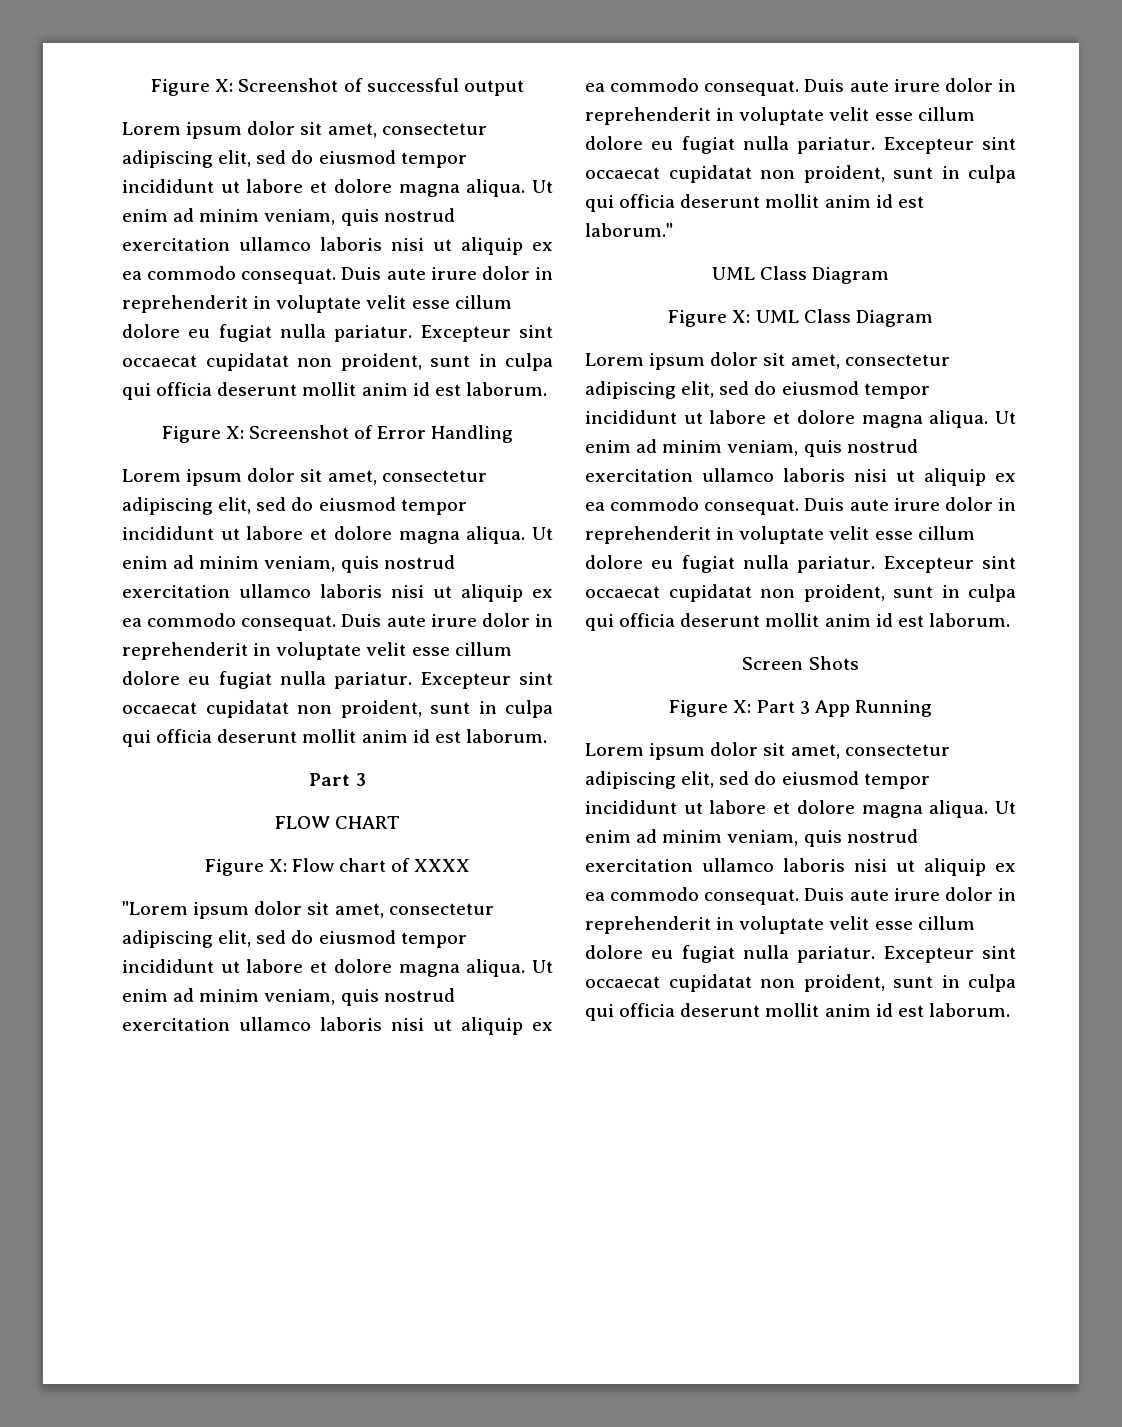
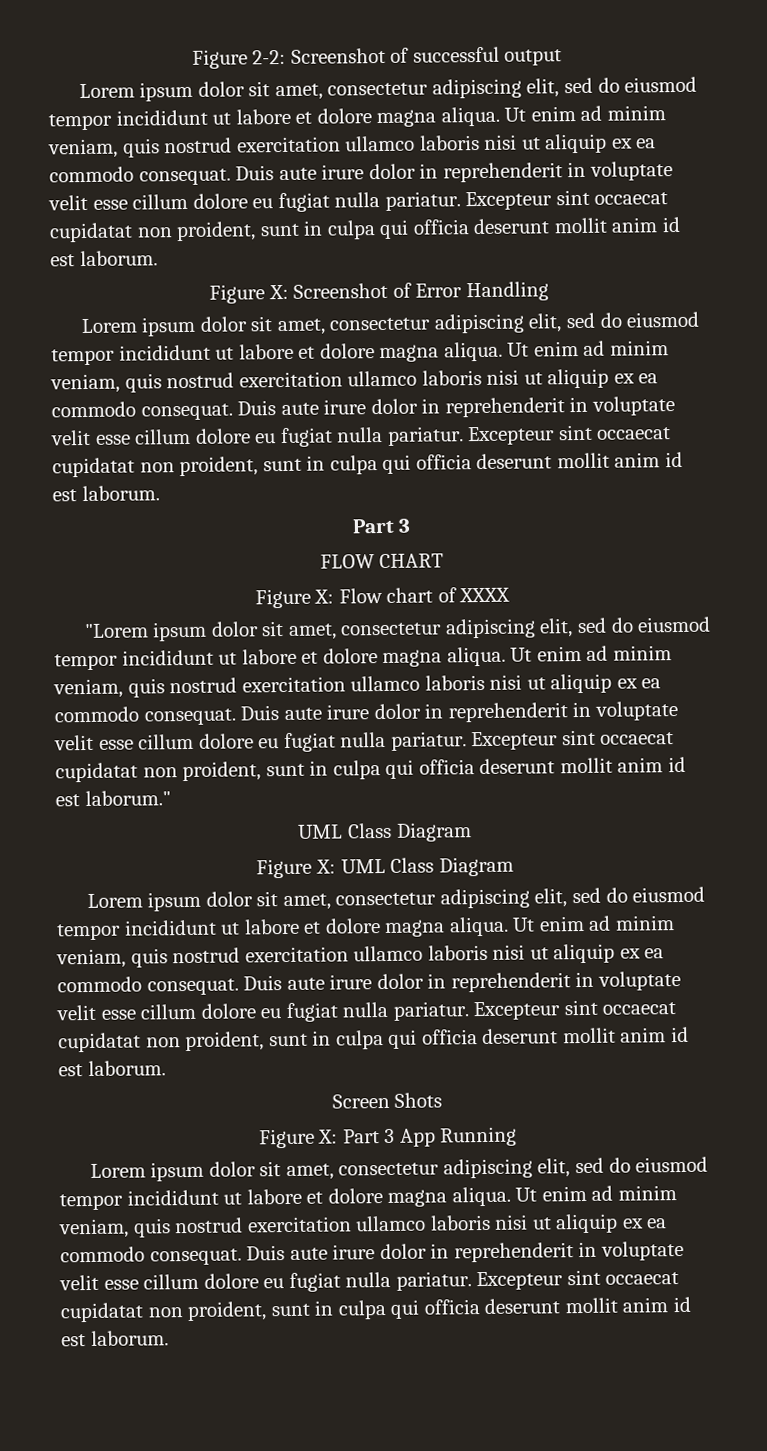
- Figure X: Screenshot of successful output
+ Figure 2-2: Screenshot of successful output

